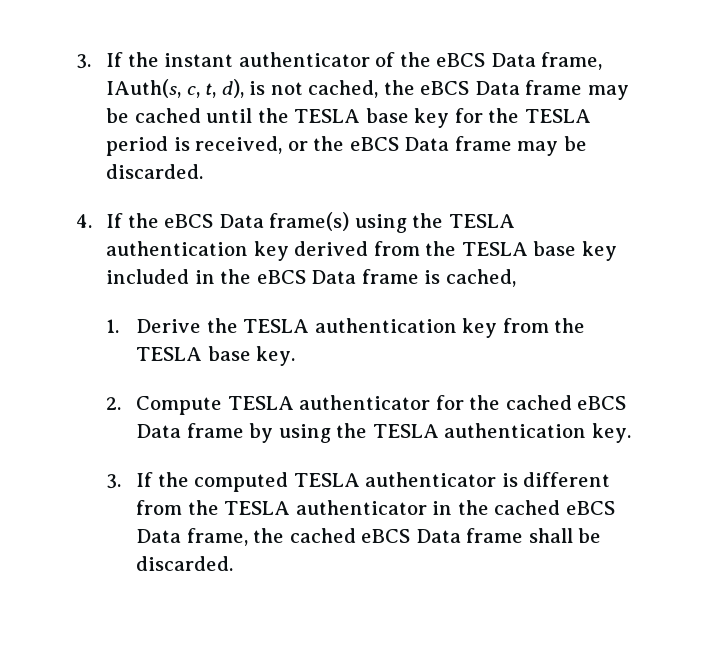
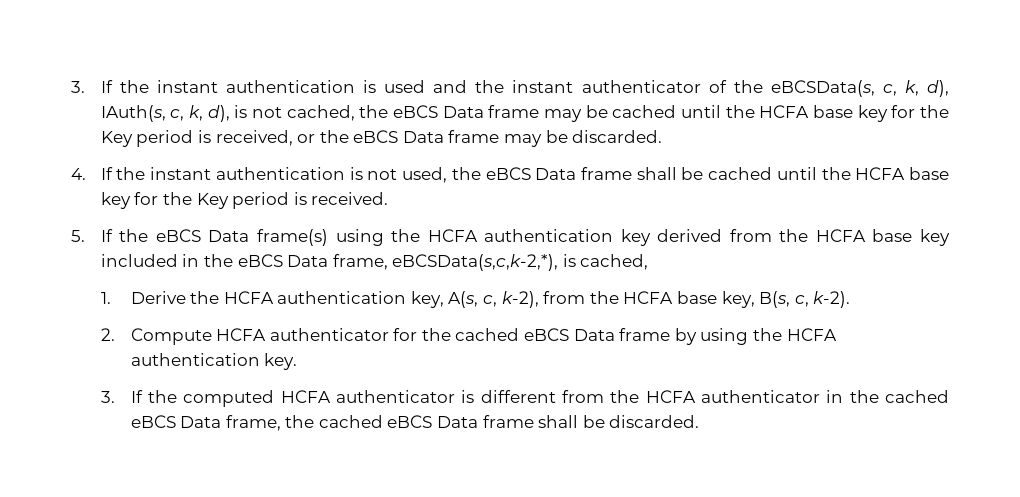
- 3. If the instant authenticator of the eBCS Data frame, IAuth(s, c, t, d), is not cached, the eBCS Data frame may be cached until the TESLA base key for the TESLA period is received, or the eBCS Data frame may be discarded.
+ 3. If the instant authentication is used and the instant authenticator of the eBCSData(s, c, k, d), IAuth(s, c, k, d), is not cached, the eBCS Data frame may be cached until the HCFA base key for the Key period is received, or the eBCS Data frame may be discarded.
- 4. If the eBCS Data frame(s) using the TESLA authentication key derived from the TESLA base key included in the eBCS Data frame is cached,
+ 4. If the instant authentication is not used, the eBCS Data frame shall be cached until the HCFA base key for the Key period is received.
+ 5. If the eBCS Data frame(s) using the HCFA authentication key derived from the HCFA base key included in the eBCS Data frame, eBCSData(s,c,k-2,*), is cached,
- 1. Derive the TESLA authentication key from the TESLA base key.
+ 1. Derive the HCFA authentication key, A(s, c, k-2), from the HCFA base key, B(s, c, k-2).
- 2. Compute TESLA authenticator for the cached eBCS Data frame by using the TESLA authentication key.
+ 2. Compute HCFA authenticator for the cached eBCS Data frame by using the HCFA authentication key.
- 3. If the computed TESLA authenticator is different from the TESLA authenticator in the cached eBCS Data frame, the cached eBCS Data frame shall be discarded.
+ 3. If the computed HCFA authenticator is different from the HCFA authenticator in the cached eBCS Data frame, the cached eBCS Data frame shall be discarded.

